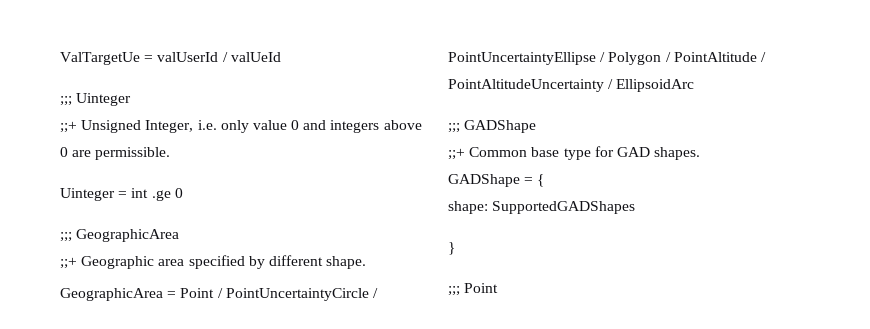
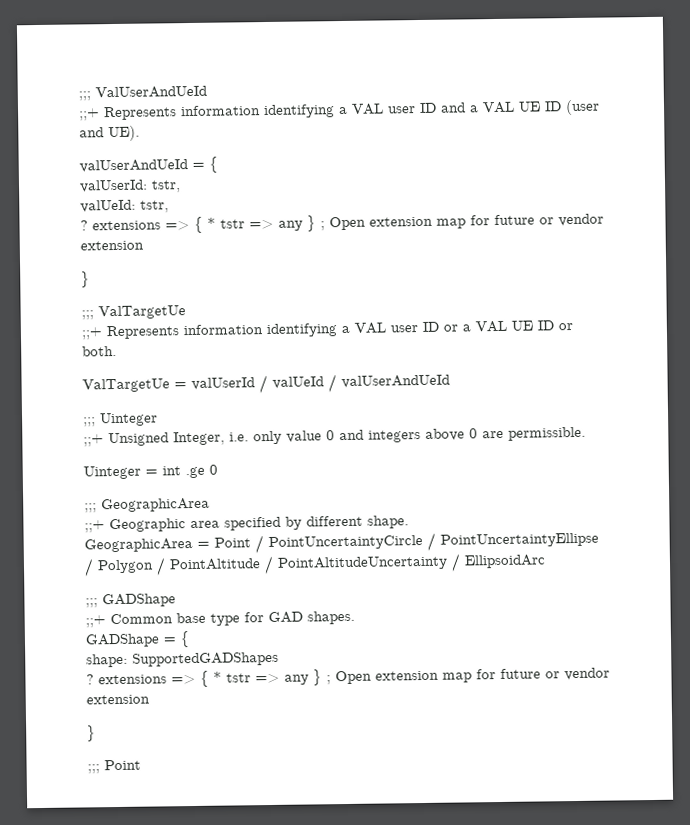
+ ;;; ValUserAndUeId
+ ;;+ Represents information identifying a VAL user ID and a VAL UE ID (user and UE).
+ valUserAndUeId = {
+ valUserId: tstr,
+ valUeId: tstr,
+ ? extensions => { * tstr => any } ; Open extension map for future or vendor extension
+ }
+ ;;; ValTargetUe
+ ;;+ Represents information identifying a VAL user ID or a VAL UE ID or both.
- ValTargetUe = valUserId / valUeId
+ ValTargetUe = valUserId / valUeId / valUserAndUeId
  shape: SupportedGADShapes
+ ? extensions => { * tstr => any } ; Open extension map for future or vendor extension

